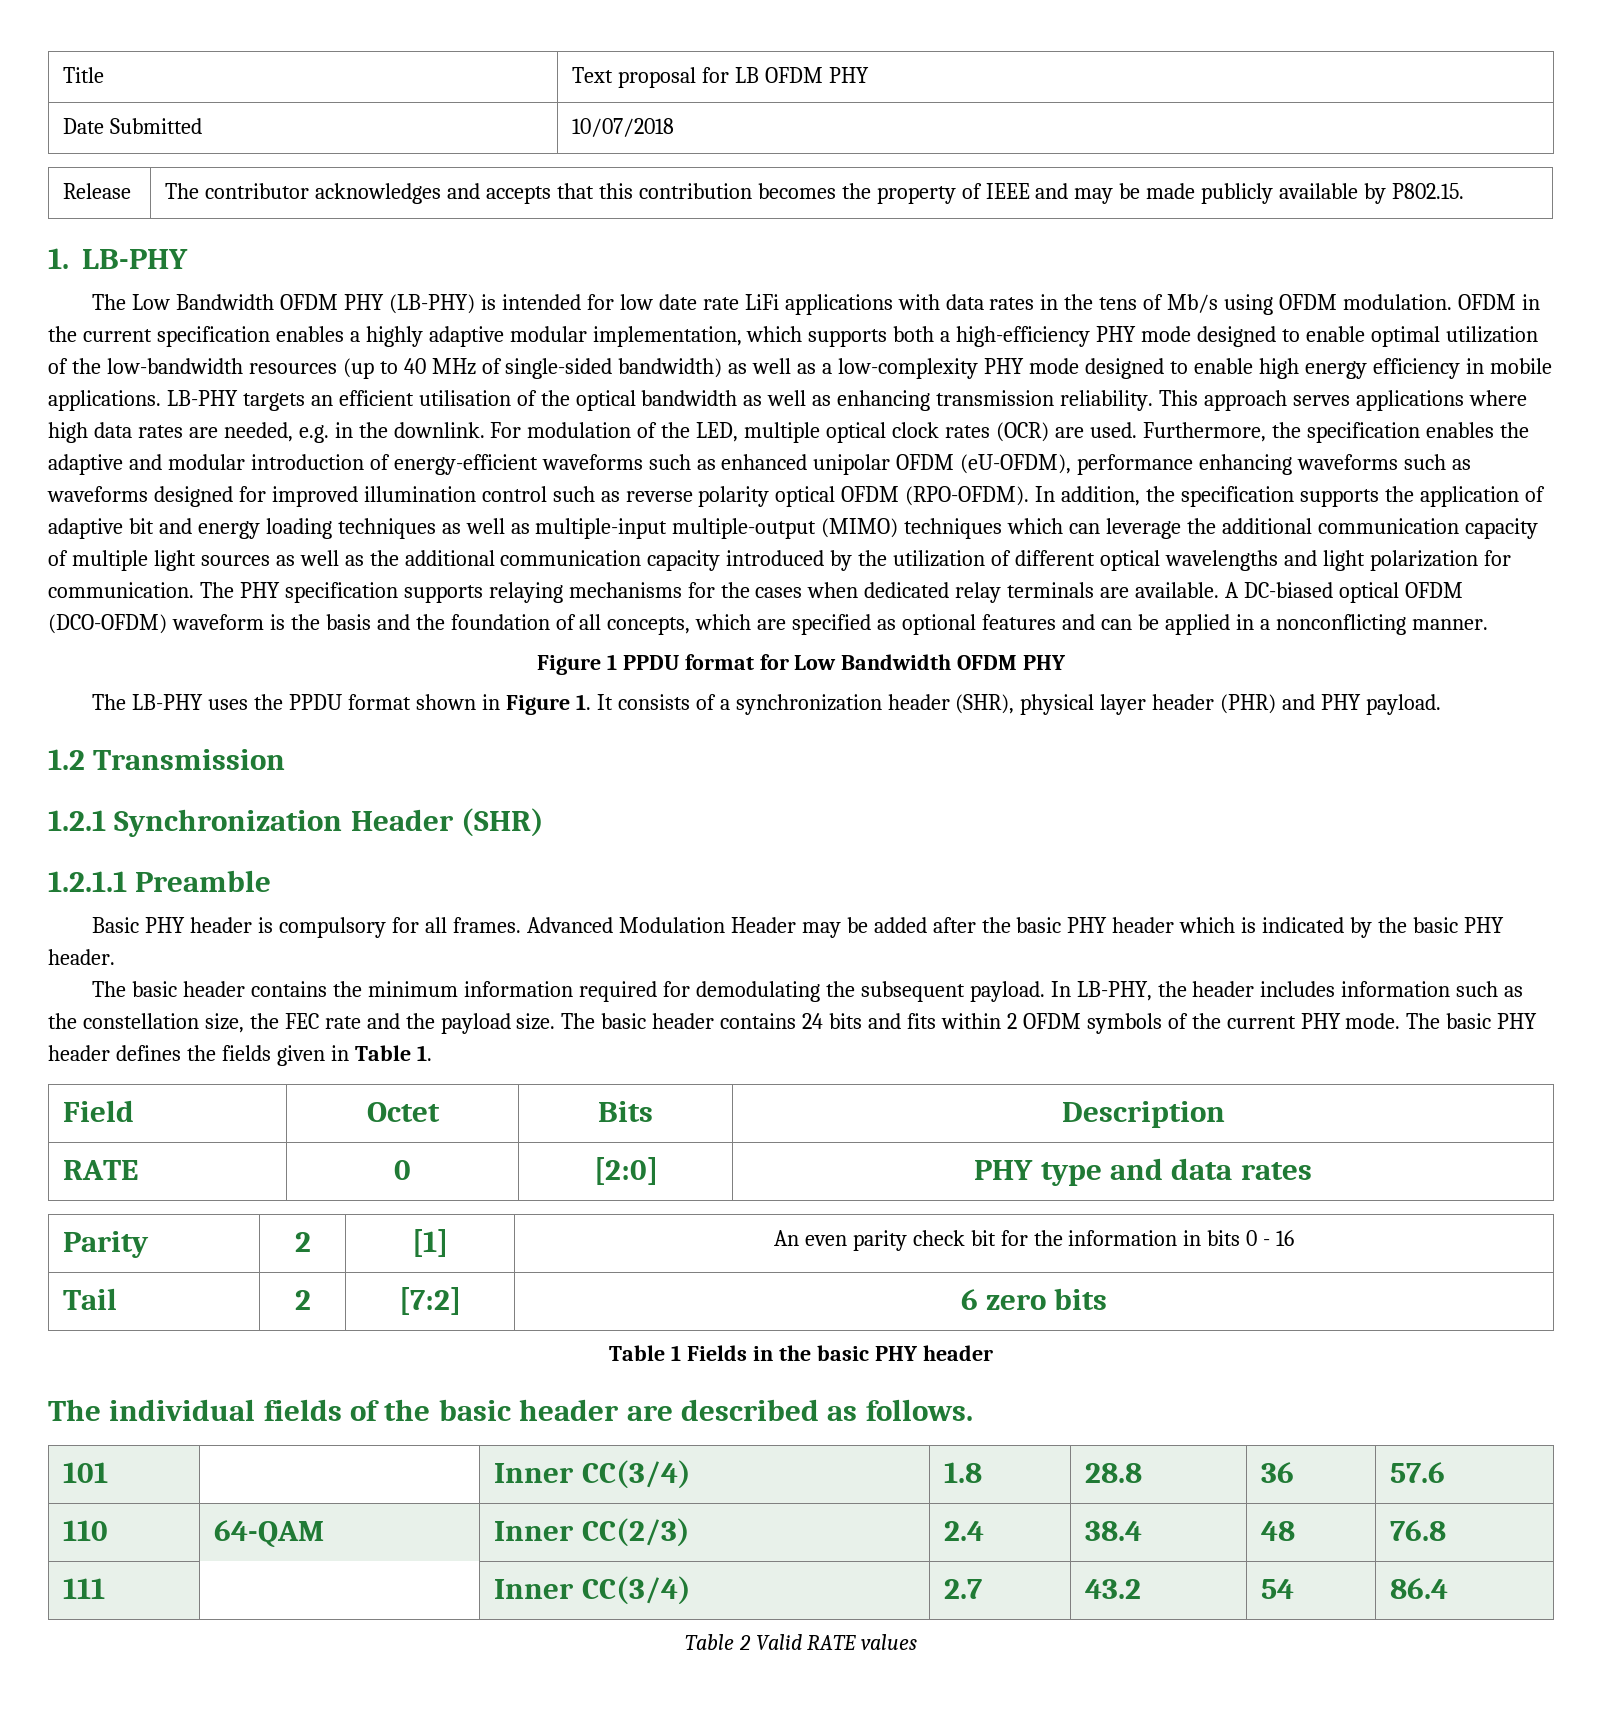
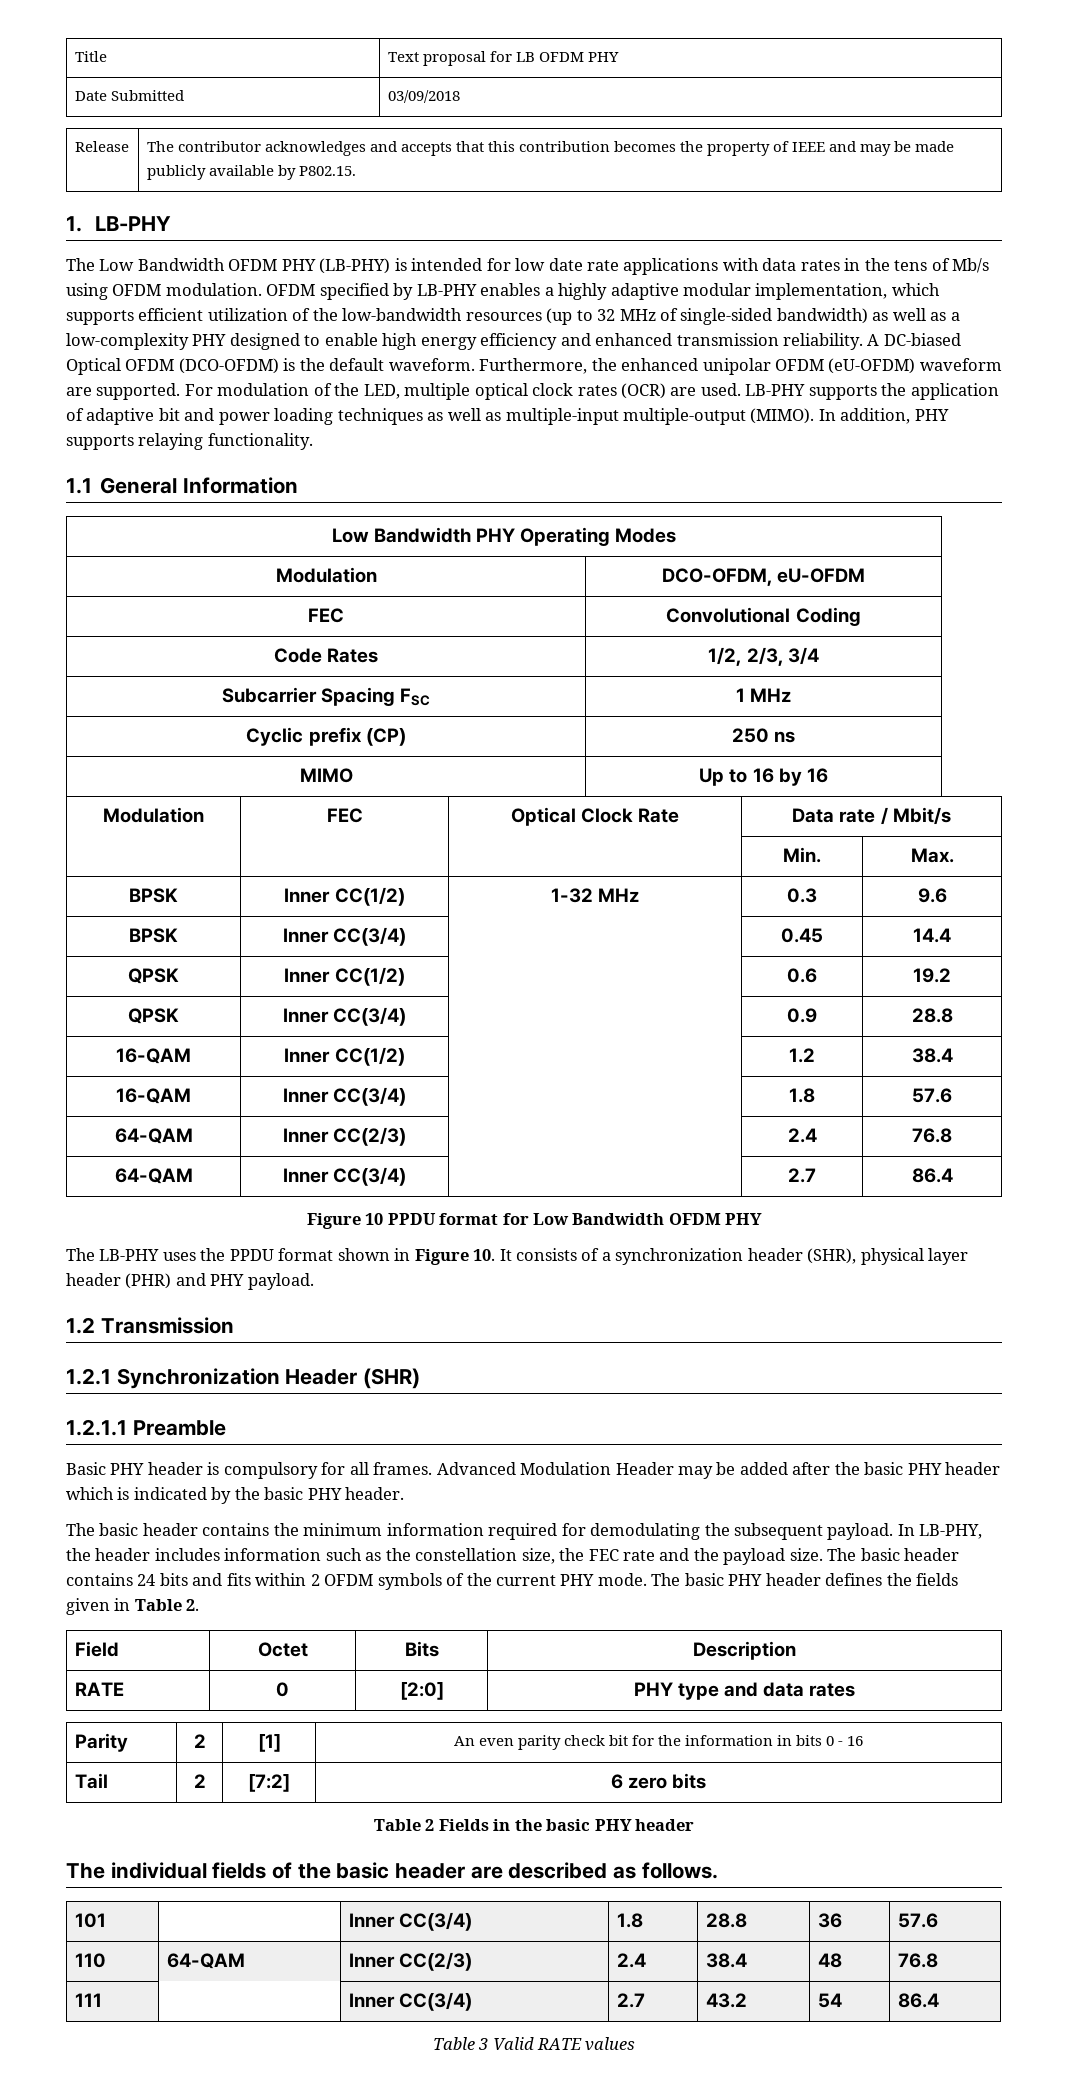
- Date Submitted | 10/07/2018
+ Date Submitted | 03/09/2018
- The Low Bandwidth OFDM PHY (LB-PHY) is intended for low date rate LiFi applications with data rates in the tens of Mb/s using OFDM modulation.
+ The Low Bandwidth OFDM PHY (LB-PHY) is intended for low date rate applications with data rates in the tens of Mb/s using OFDM modulation.
- OFDM in the current specification enables a highly adaptive modular implementation, which supports both a high-efficiency PHY mode designed to enable optimal utilization of the low-bandwidth resources (up to 40 MHz of single-sided bandwidth) as well as a low-complexity PHY mode designed to enable high energy efficiency in mobile applications. LB-PHY targets an efficient utilisation of the optical bandwidth as well as enhancing transmission reliability. This approach serves applications where high data rates are needed, e.g. in the downlink.
+ OFDM specified by LB-PHY enables a highly adaptive modular implementation, which supports efficient utilization of the low-bandwidth resources (up to 32 MHz of single-sided bandwidth) as well as a low-complexity PHY designed to enable high energy efficiency and enhanced transmission reliability. A DC-biased Optical OFDM (DCO-OFDM) is the default waveform. Furthermore, the enhanced unipolar OFDM (eU-OFDM) waveform are supported.
- Furthermore, the specification enables the adaptive and modular introduction of energy-efficient waveforms such as enhanced unipolar OFDM (eU-OFDM), performance enhancing waveforms such as waveforms designed for improved illumination control such as reverse polarity optical OFDM (RPO-OFDM). In addition, the specification supports the application of adaptive bit and energy loading techniques as well as multiple-input multiple-output (MIMO) techniques which can leverage the additional communication capacity of multiple light sources as well as the additional communication capacity introduced by the utilization of different optical wavelengths and light polarization for communication. The PHY specification supports relaying mechanisms for the cases when dedicated relay terminals are available. A DC-biased optical OFDM (DCO-OFDM) waveform is the basis and the foundation of all concepts, which are specified as optional features and can be applied in a nonconflicting manner.
- Figure 1 PPDU format for Low Bandwidth OFDM PHY
+ LB-PHY supports the application of adaptive bit and power loading techniques as well as multiple-input multiple-output (MIMO). In addition, PHY supports relaying functionality.
+ 1.1 General Information
+ Low Bandwidth PHY Operating Modes
+ Modulation | DCO-OFDM, eU-OFDM
+ FEC | Convolutional Coding
+ Code Rates | 1/2, 2/3, 3/4
+ Subcarrier Spacing FSC | 1 MHz
+ Cyclic prefix (CP) | 250 ns
+ MIMO | Up to 16 by 16
+ Modulation | FEC | Optical Clock Rate | Data rate / Mbit/s
+ | | | Min. | Max.
+ BPSK | Inner CC(1/2) | 1-32 MHz | 0.3 | 9.6
+ BPSK | Inner CC(3/4) | | 0.45 | 14.4
+ QPSK | Inner CC(1/2) | | 0.6 | 19.2
+ QPSK | Inner CC(3/4) | | 0.9 | 28.8
+ 16-QAM | Inner CC(1/2) | | 1.2 | 38.4
+ 16-QAM | Inner CC(3/4) | | 1.8 | 57.6
+ 64-QAM | Inner CC(2/3) | | 2.4 | 76.8
+ 64-QAM | Inner CC(3/4) | | 2.7 | 86.4
+ Figure 10 PPDU format for Low Bandwidth OFDM PHY
- The LB-PHY uses the PPDU format shown in Figure 1. It consists of a synchronization header (SHR), physical layer header (PHR) and PHY payload.
+ The LB-PHY uses the PPDU format shown in Figure 10. It consists of a synchronization header (SHR), physical layer header (PHR) and PHY payload.
- The basic PHY header defines the fields given in Table 1.
+ The basic PHY header defines the fields given in Table 2.
- Table 1 Fields in the basic PHY header
+ Table 2 Fields in the basic PHY header
- Table 2 Valid RATE values
+ Table 3 Valid RATE values

